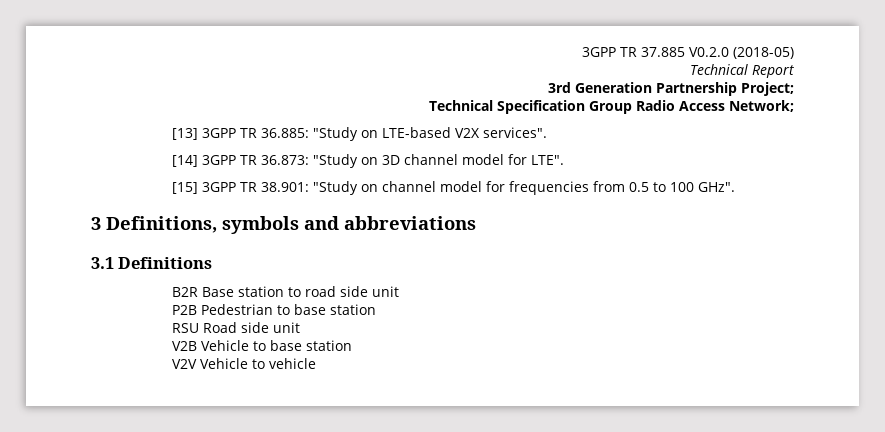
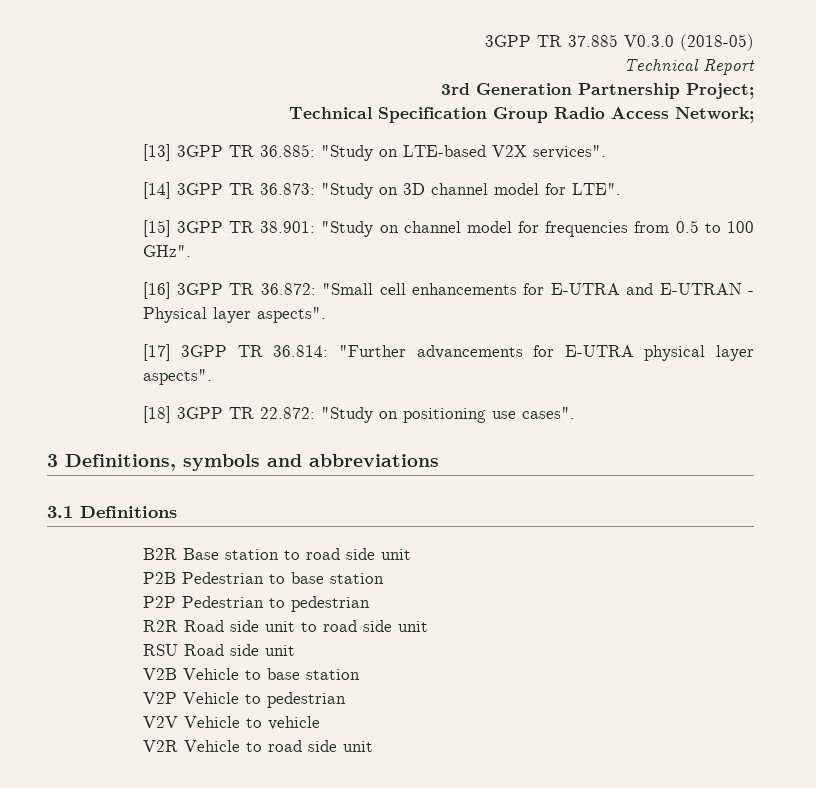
- 3GPP TR 37.885 V0.2.0 (2018-05)
+ 3GPP TR 37.885 V0.3.0 (2018-05)
+ [16] 3GPP TR 36.872: "Small cell enhancements for E-UTRA and E-UTRAN - Physical layer aspects".
+ [17] 3GPP TR 36.814: "Further advancements for E-UTRA physical layer aspects".
+ [18] 3GPP TR 22.872: "Study on positioning use cases".
+ P2P Pedestrian to pedestrian
+ R2R Road side unit to road side unit
+ V2P Vehicle to pedestrian
+ V2R Vehicle to road side unit

